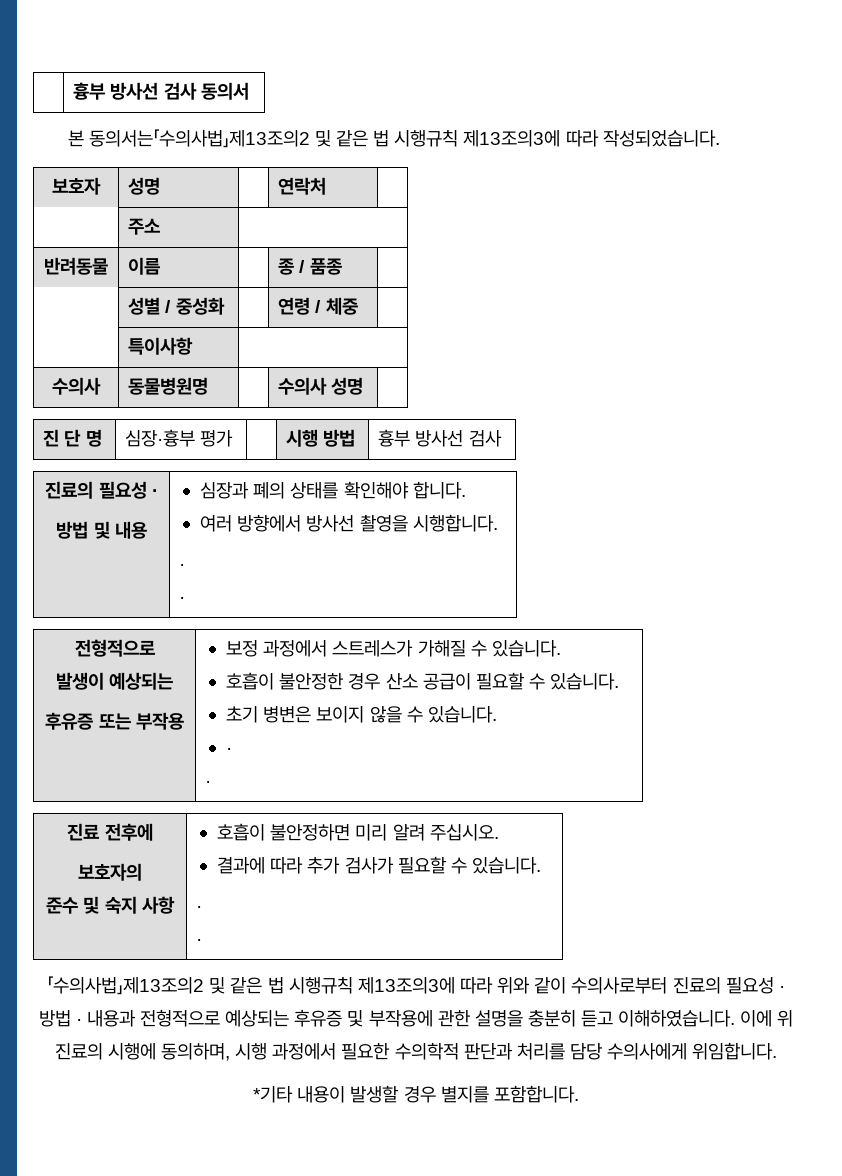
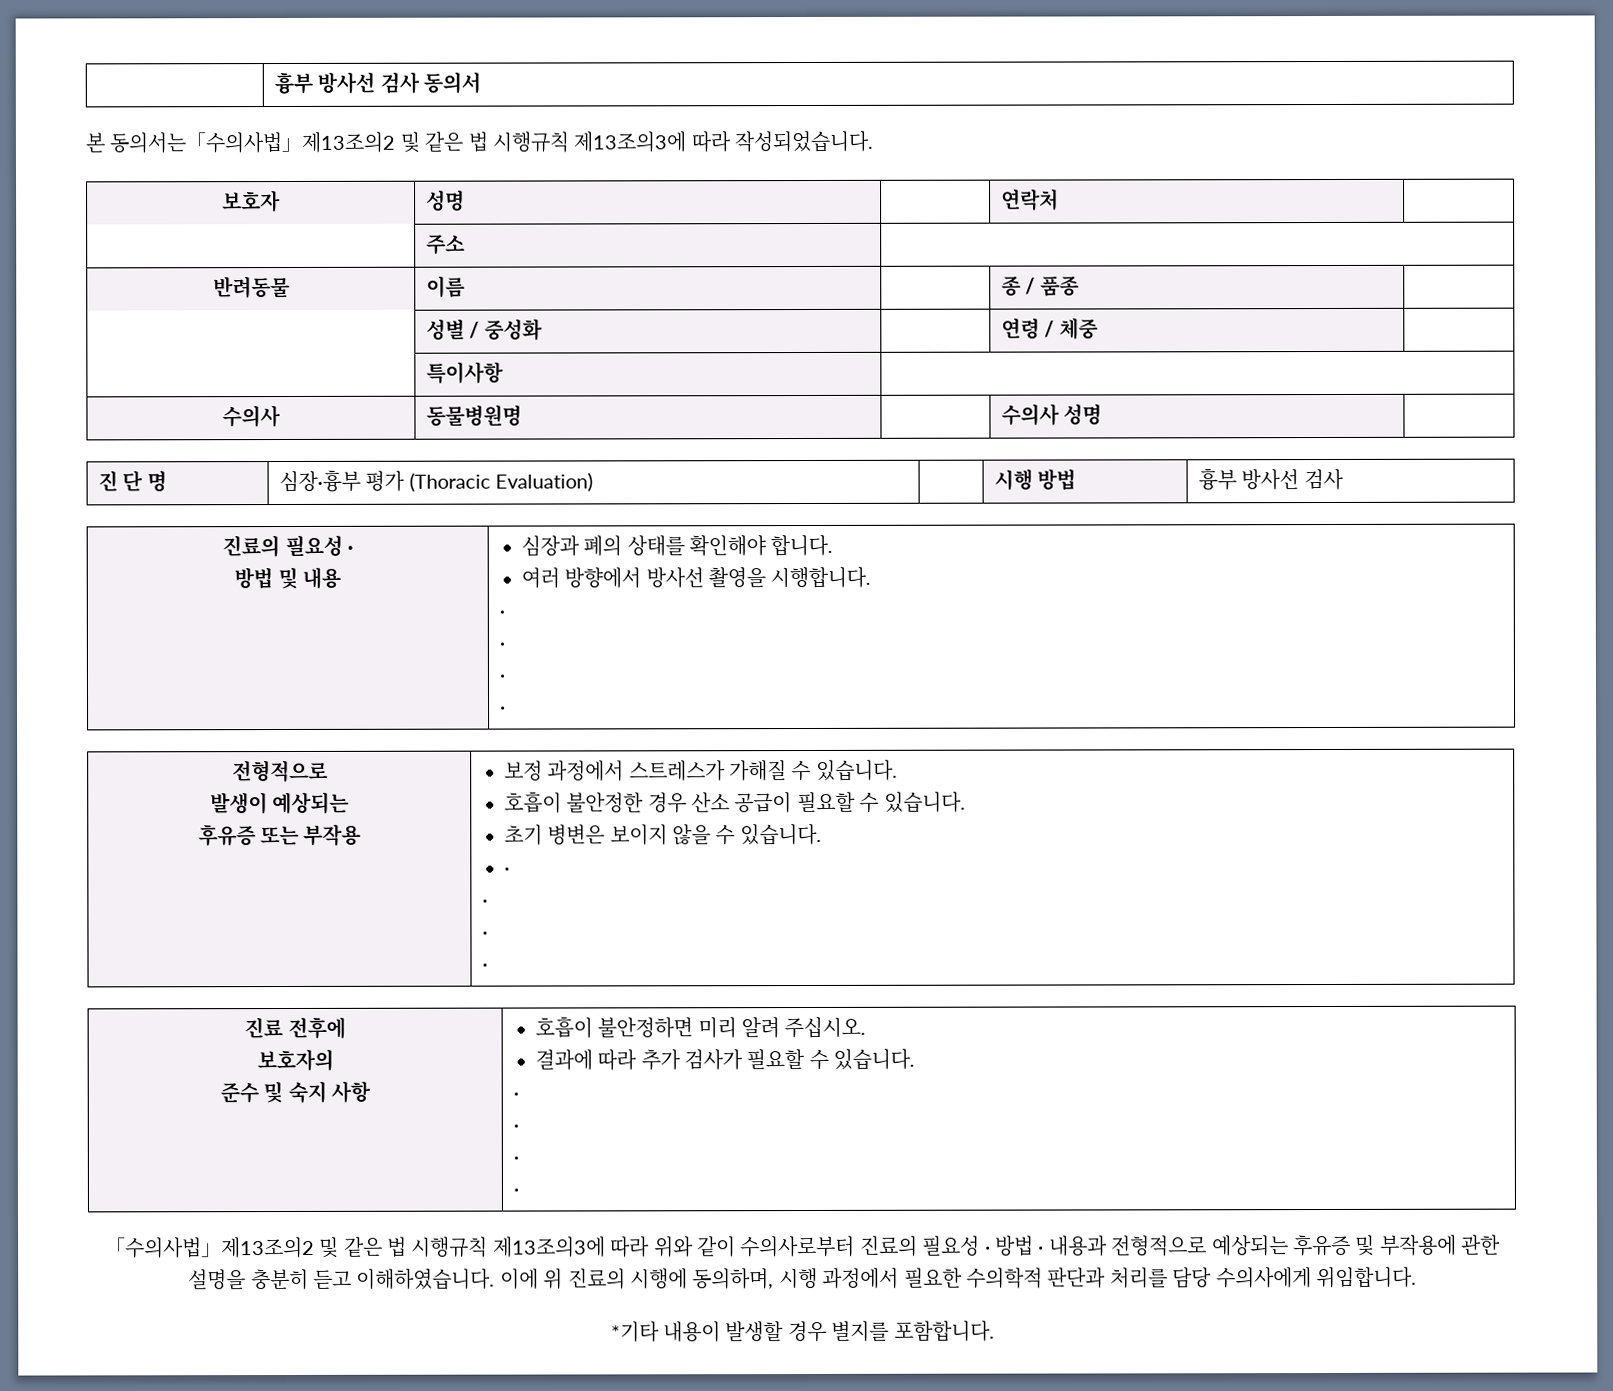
- 진 단 명 | 심장·흉부 평가 | | 시행 방법 | 흉부 방사선 검사
+ 진 단 명 | 심장·흉부 평가 (Thoracic Evaluation) | | 시행 방법 | 흉부 방사선 검사
  진료의 필요성 ·
  방법 및 내용 | 심장과 폐의 상태를 확인해야 합니다.
  여러 방향에서 방사선 촬영을 시행합니다.
+ ·
+ ·
  ·
  ·
  전형적으로
  발생이 예상되는
  후유증 또는 부작용 | 보정 과정에서 스트레스가 가해질 수 있습니다.
  호흡이 불안정한 경우 산소 공급이 필요할 수 있습니다.
  초기 병변은 보이지 않을 수 있습니다.
+ ·
+ ·
  진료 전후에
  보호자의
  준수 및 숙지 사항 | 호흡이 불안정하면 미리 알려 주십시오.
  결과에 따라 추가 검사가 필요할 수 있습니다.
+ ·
+ ·

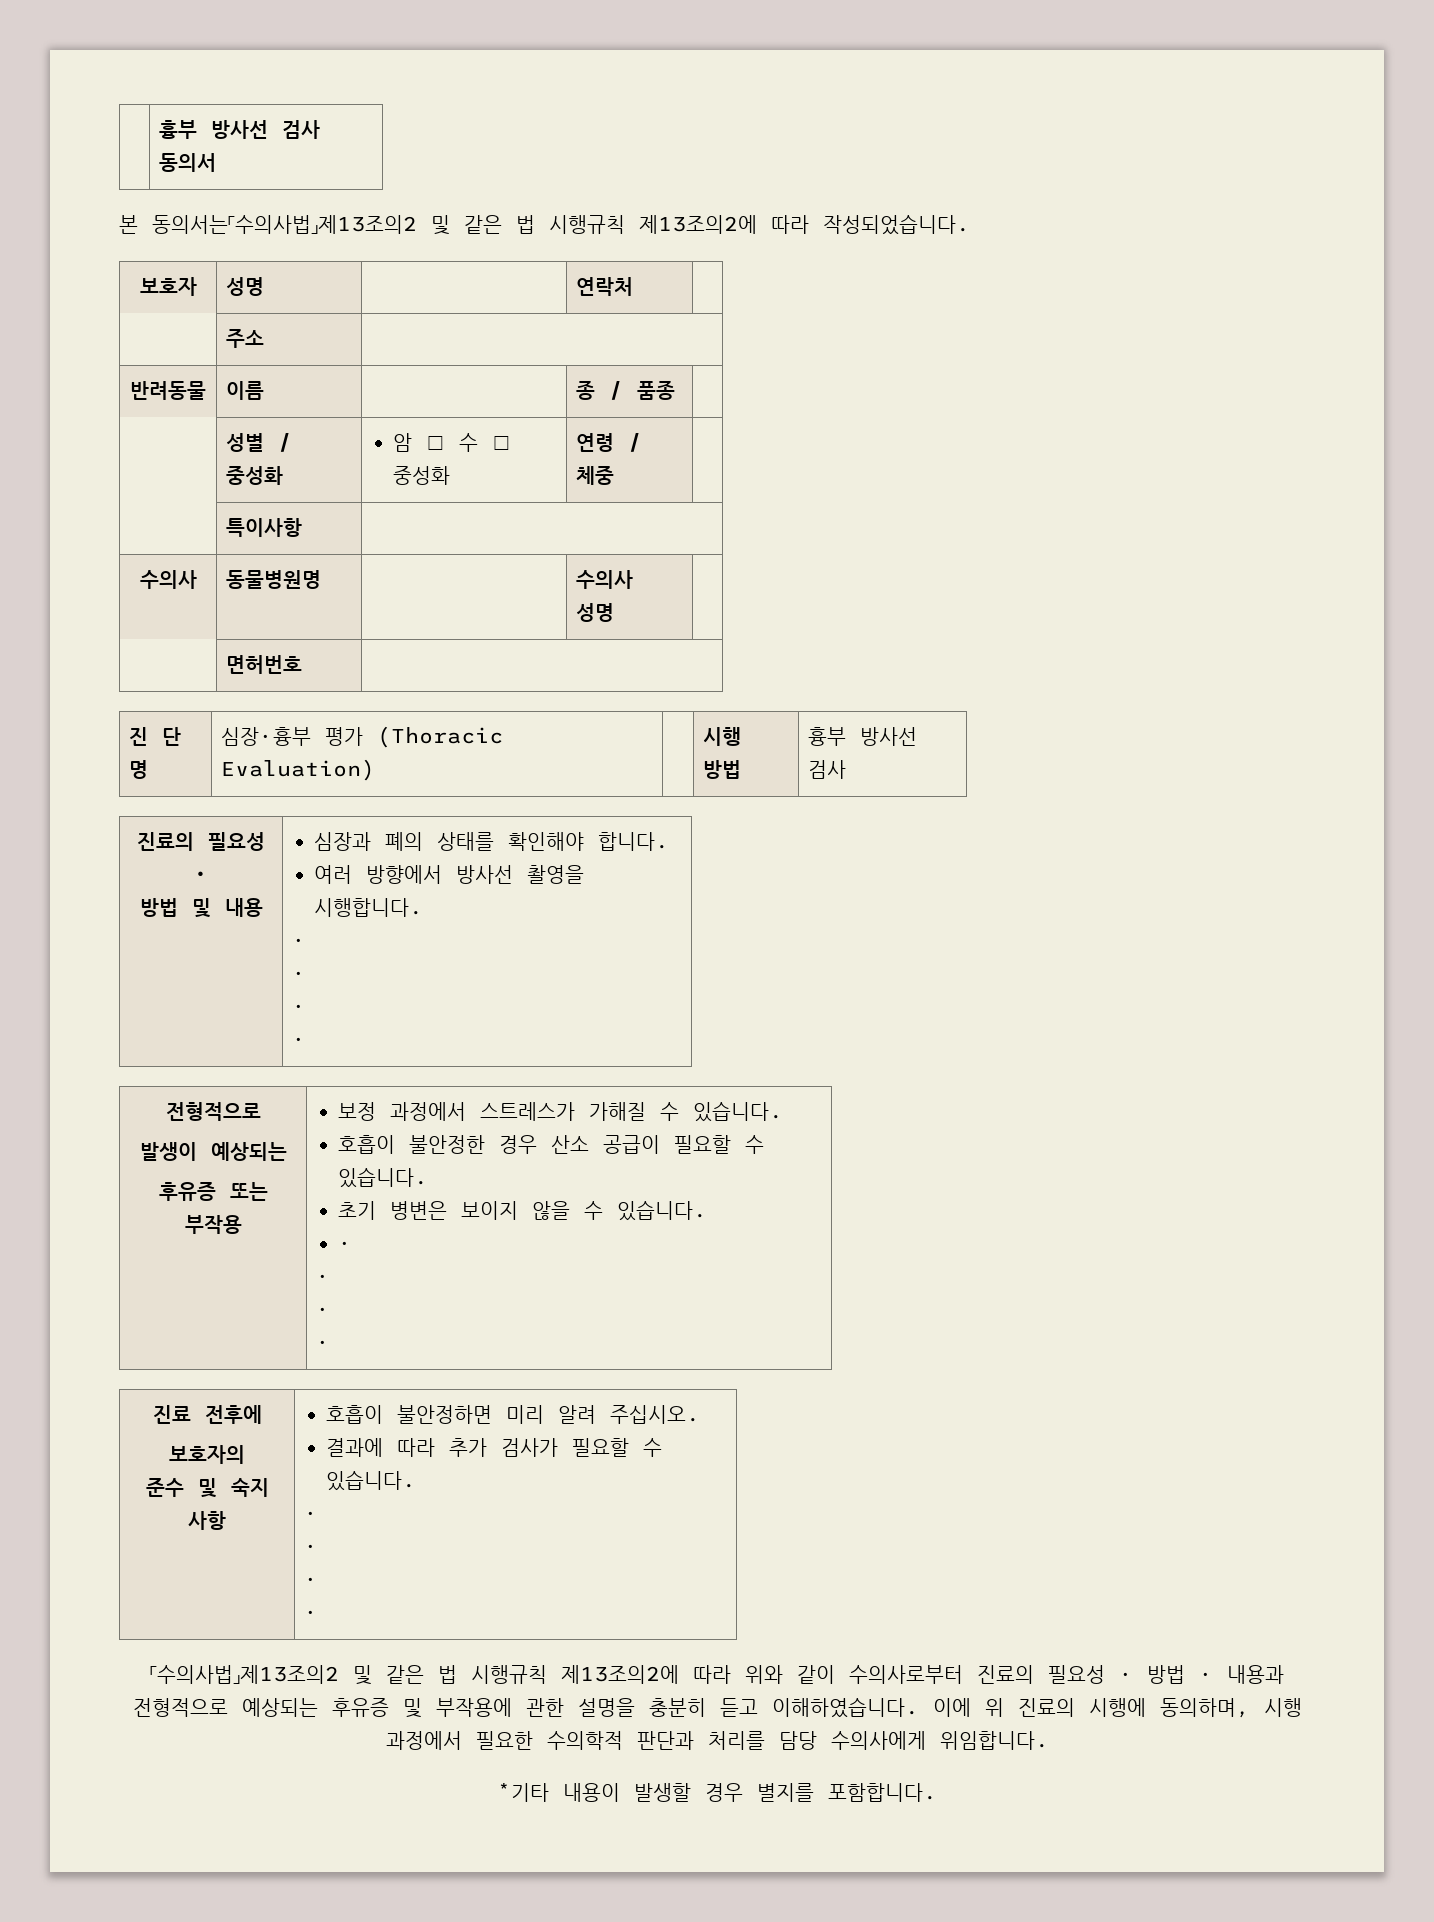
- 본 동의서는「수의사법」제13조의2 및 같은 법 시행규칙 제13조의3에 따라 작성되었습니다.
+ 본 동의서는「수의사법」제13조의2 및 같은 법 시행규칙 제13조의2에 따라 작성되었습니다.
- | 성별 / 중성화 | | 연령 / 체중 |
+ | 성별 / 중성화 | 암 □ 수 □ 중성화 | 연령 / 체중 |
+ | 면허번호 |
- 「수의사법」제13조의2 및 같은 법 시행규칙 제13조의3에 따라 위와 같이 수의사로부터 진료의 필요성 · 방법 · 내용과 전형적으로 예상되는 후유증 및 부작용에 관한 설명을 충분히 듣고 이해하였습니다.
+ 「수의사법」제13조의2 및 같은 법 시행규칙 제13조의2에 따라 위와 같이 수의사로부터 진료의 필요성 · 방법 · 내용과 전형적으로 예상되는 후유증 및 부작용에 관한 설명을 충분히 듣고 이해하였습니다.

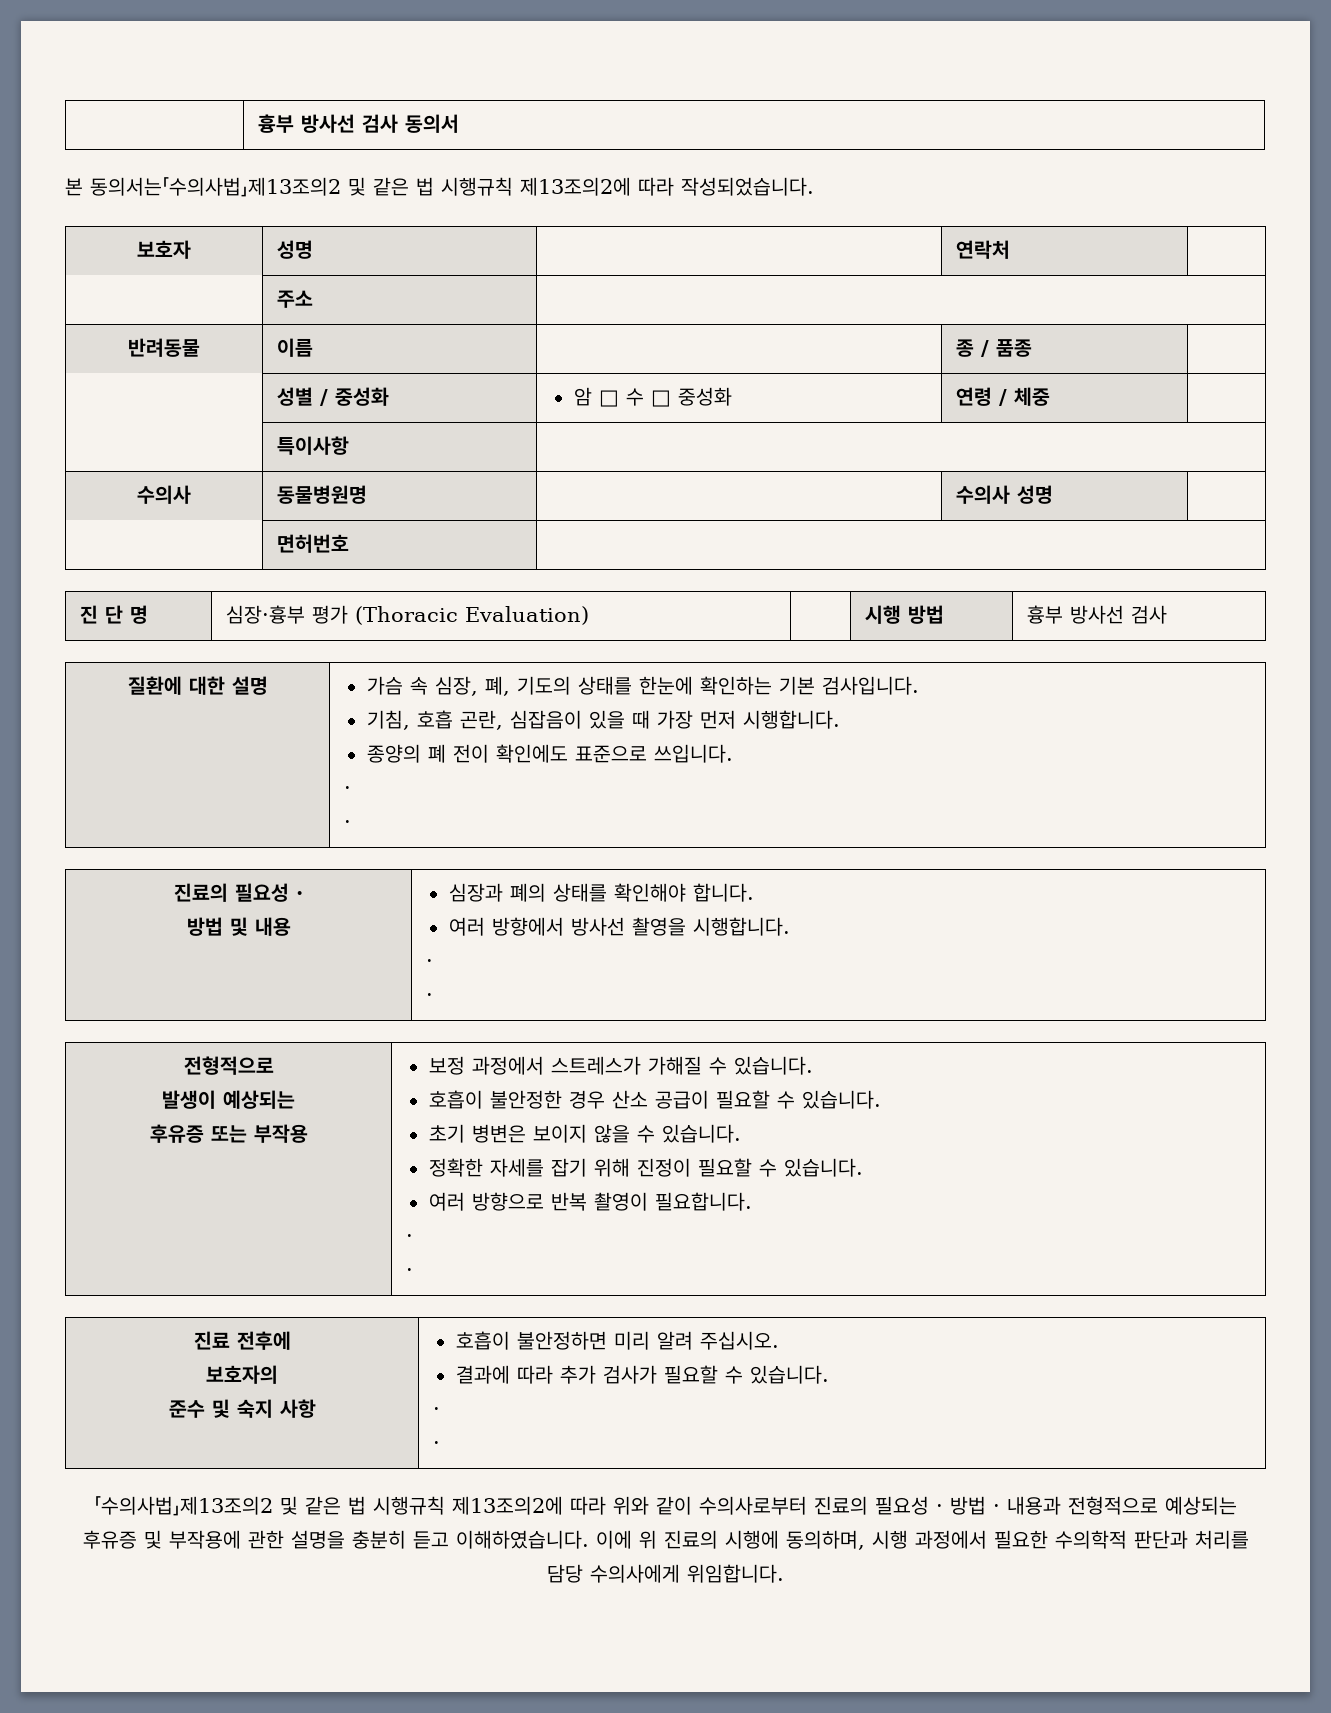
  진 단 명 | 심장·흉부 평가 (Thoracic Evaluation) | | 시행 방법 | 흉부 방사선 검사
+ 질환에 대한 설명 | 가슴 속 심장, 폐, 기도의 상태를 한눈에 확인하는 기본 검사입니다.
+ 기침, 호흡 곤란, 심잡음이 있을 때 가장 먼저 시행합니다.
+ 종양의 폐 전이 확인에도 표준으로 쓰입니다.
+ ·
+ ·
  진료의 필요성 ·
  방법 및 내용 | 심장과 폐의 상태를 확인해야 합니다.
  여러 방향에서 방사선 촬영을 시행합니다.
- ·
- ·
  초기 병변은 보이지 않을 수 있습니다.
- ·
- ·
+ 정확한 자세를 잡기 위해 진정이 필요할 수 있습니다.
+ 여러 방향으로 반복 촬영이 필요합니다.
  진료 전후에
  보호자의
  준수 및 숙지 사항 | 호흡이 불안정하면 미리 알려 주십시오.
  결과에 따라 추가 검사가 필요할 수 있습니다.
- ·
- ·
- *기타 내용이 발생할 경우 별지를 포함합니다.

